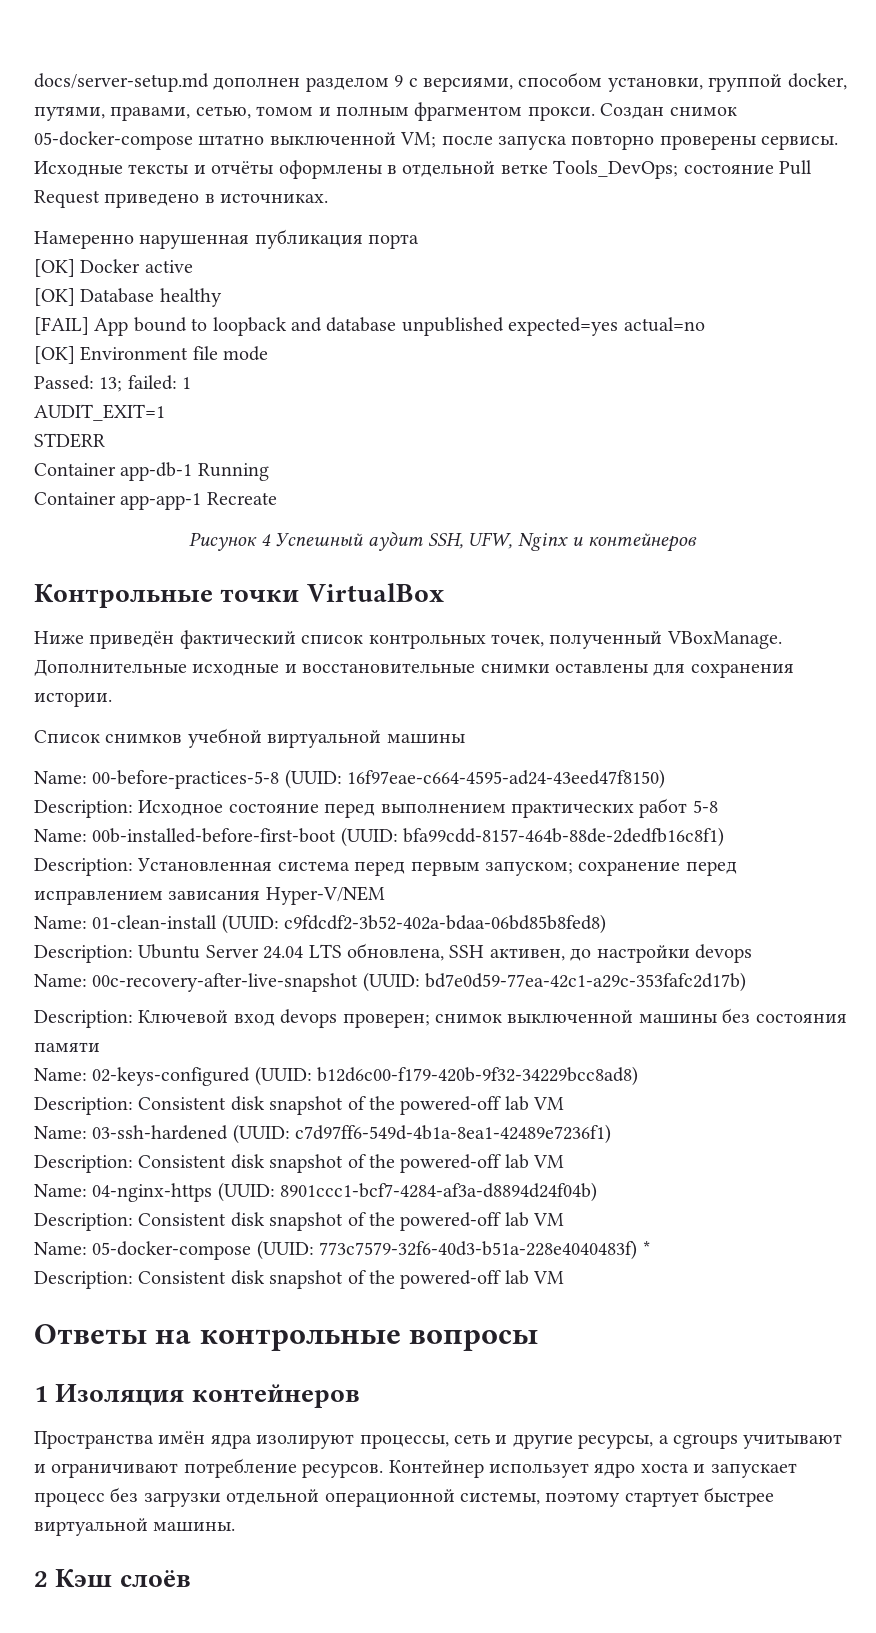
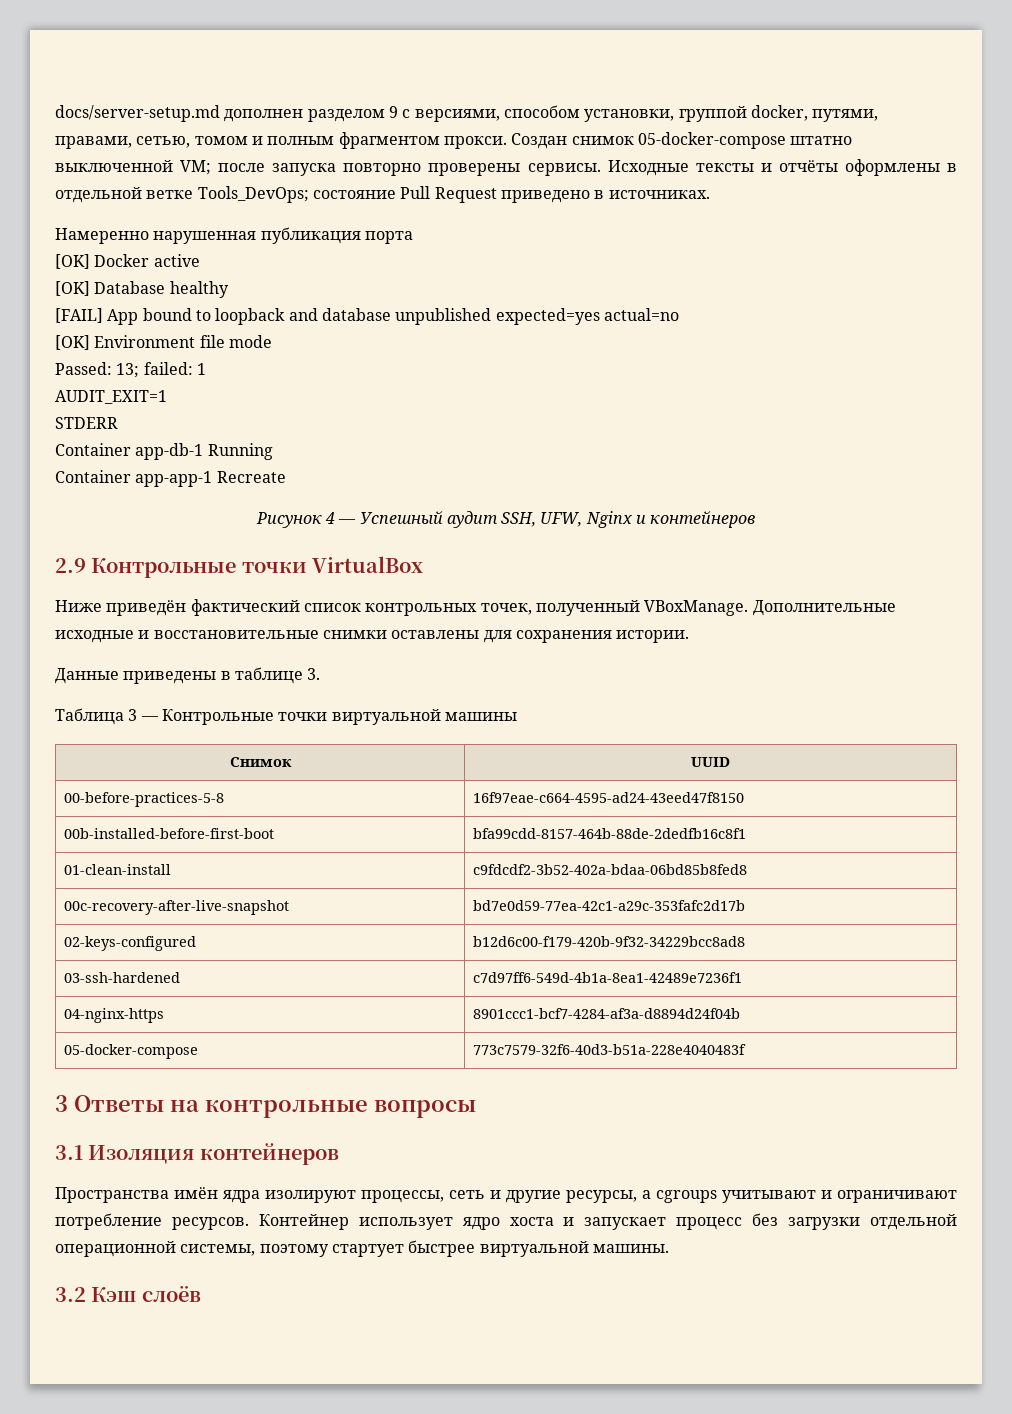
- Рисунок 4 Успешный аудит SSH, UFW, Nginx и контейнеров
+ Рисунок 4 — Успешный аудит SSH, UFW, Nginx и контейнеров
- Контрольные точки VirtualBox
+ 2.9 Контрольные точки VirtualBox
- Список снимков учебной виртуальной машины
- Name: 00-before-practices-5-8 (UUID: 16f97eae-c664-4595-ad24-43eed47f8150)
- Description: Исходное состояние перед выполнением практических работ 5-8
- Name: 00b-installed-before-first-boot (UUID: bfa99cdd-8157-464b-88de-2dedfb16c8f1)
- Description: Установленная система перед первым запуском; сохранение перед исправлением зависания Hyper-V/NEM
- Name: 01-clean-install (UUID: c9fdcdf2-3b52-402a-bdaa-06bd85b8fed8)
- Description: Ubuntu Server 24.04 LTS обновлена, SSH активен, до настройки devops
- Name: 00c-recovery-after-live-snapshot (UUID: bd7e0d59-77ea-42c1-a29c-353fafc2d17b)
- Description: Ключевой вход devops проверен; снимок выключенной машины без состояния памяти
- Name: 02-keys-configured (UUID: b12d6c00-f179-420b-9f32-34229bcc8ad8)
- Description: Consistent disk snapshot of the powered-off lab VM
- Name: 03-ssh-hardened (UUID: c7d97ff6-549d-4b1a-8ea1-42489e7236f1)
- Description: Consistent disk snapshot of the powered-off lab VM
- Name: 04-nginx-https (UUID: 8901ccc1-bcf7-4284-af3a-d8894d24f04b)
- Description: Consistent disk snapshot of the powered-off lab VM
- Name: 05-docker-compose (UUID: 773c7579-32f6-40d3-b51a-228e4040483f) *
- Description: Consistent disk snapshot of the powered-off lab VM
- Ответы на контрольные вопросы
+ Данные приведены в таблице 3.
+ Таблица 3 — Контрольные точки виртуальной машины
+ Снимок | UUID
+ 00-before-practices-5-8 | 16f97eae-c664-4595-ad24-43eed47f8150
+ 00b-installed-before-first-boot | bfa99cdd-8157-464b-88de-2dedfb16c8f1
+ 01-clean-install | c9fdcdf2-3b52-402a-bdaa-06bd85b8fed8
+ 00c-recovery-after-live-snapshot | bd7e0d59-77ea-42c1-a29c-353fafc2d17b
+ 02-keys-configured | b12d6c00-f179-420b-9f32-34229bcc8ad8
+ 03-ssh-hardened | c7d97ff6-549d-4b1a-8ea1-42489e7236f1
+ 04-nginx-https | 8901ccc1-bcf7-4284-af3a-d8894d24f04b
+ 05-docker-compose | 773c7579-32f6-40d3-b51a-228e4040483f
+ 3 Ответы на контрольные вопросы
- 1 Изоляция контейнеров
+ 3.1 Изоляция контейнеров
- 2 Кэш слоёв
+ 3.2 Кэш слоёв

